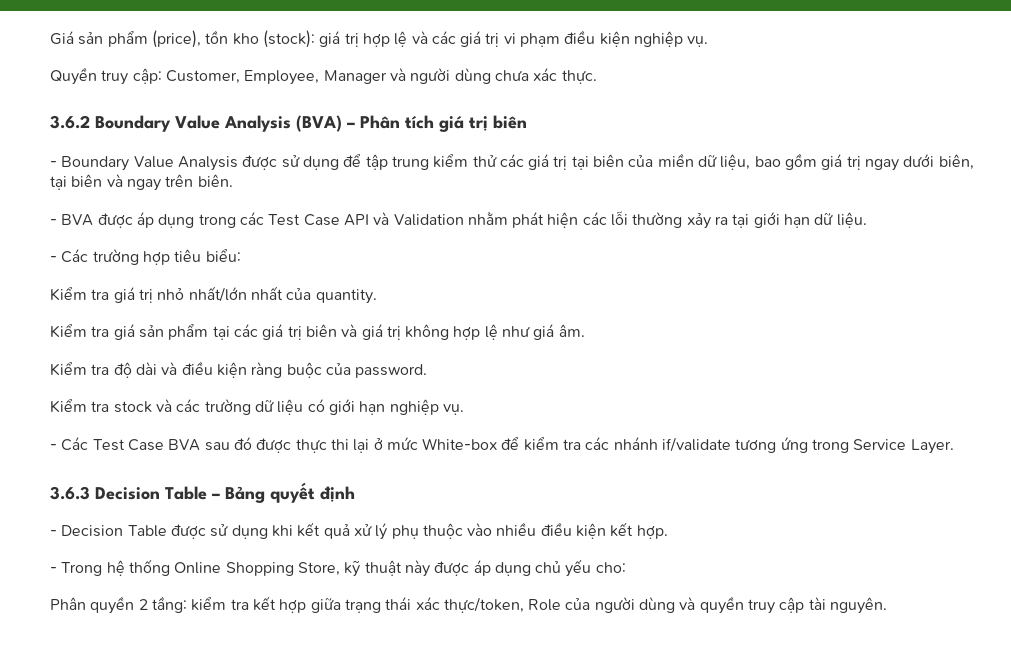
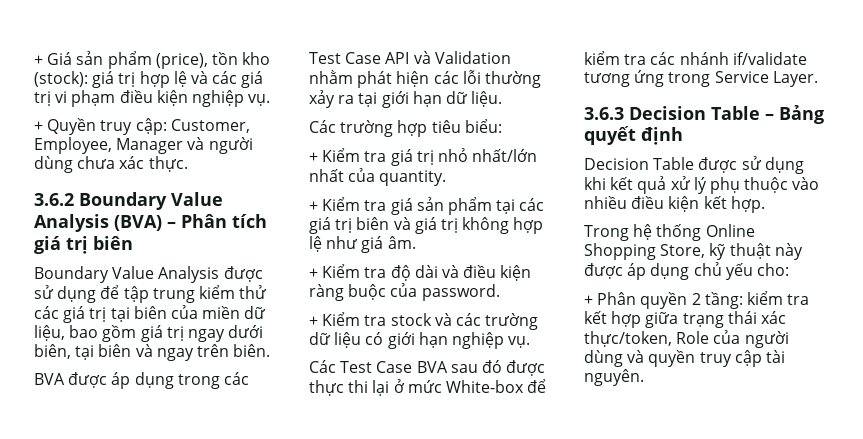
- Giá sản phẩm (price), tồn kho (stock): giá trị hợp lệ và các giá trị vi phạm điều kiện nghiệp vụ.
+ + Giá sản phẩm (price), tồn kho (stock): giá trị hợp lệ và các giá trị vi phạm điều kiện nghiệp vụ.
- Quyền truy cập: Customer, Employee, Manager và người dùng chưa xác thực.
+ + Quyền truy cập: Customer, Employee, Manager và người dùng chưa xác thực.
- - Boundary Value Analysis được sử dụng để tập trung kiểm thử các giá trị tại biên của miền dữ liệu, bao gồm giá trị ngay dưới biên, tại biên và ngay trên biên.
+ Boundary Value Analysis được sử dụng để tập trung kiểm thử các giá trị tại biên của miền dữ liệu, bao gồm giá trị ngay dưới biên, tại biên và ngay trên biên.
- - BVA được áp dụng trong các Test Case API và Validation nhằm phát hiện các lỗi thường xảy ra tại giới hạn dữ liệu.
+ BVA được áp dụng trong các Test Case API và Validation nhằm phát hiện các lỗi thường xảy ra tại giới hạn dữ liệu.
- - Các trường hợp tiêu biểu:
+ Các trường hợp tiêu biểu:
- Kiểm tra giá trị nhỏ nhất/lớn nhất của quantity.
+ + Kiểm tra giá trị nhỏ nhất/lớn nhất của quantity.
- Kiểm tra giá sản phẩm tại các giá trị biên và giá trị không hợp lệ như giá âm.
+ + Kiểm tra giá sản phẩm tại các giá trị biên và giá trị không hợp lệ như giá âm.
- Kiểm tra độ dài và điều kiện ràng buộc của password.
+ + Kiểm tra độ dài và điều kiện ràng buộc của password.
- Kiểm tra stock và các trường dữ liệu có giới hạn nghiệp vụ.
+ + Kiểm tra stock và các trường dữ liệu có giới hạn nghiệp vụ.
- - Các Test Case BVA sau đó được thực thi lại ở mức White-box để kiểm tra các nhánh if/validate tương ứng trong Service Layer.
+ Các Test Case BVA sau đó được thực thi lại ở mức White-box để kiểm tra các nhánh if/validate tương ứng trong Service Layer.
- - Decision Table được sử dụng khi kết quả xử lý phụ thuộc vào nhiều điều kiện kết hợp.
+ Decision Table được sử dụng khi kết quả xử lý phụ thuộc vào nhiều điều kiện kết hợp.
- - Trong hệ thống Online Shopping Store, kỹ thuật này được áp dụng chủ yếu cho:
+ Trong hệ thống Online Shopping Store, kỹ thuật này được áp dụng chủ yếu cho:
- Phân quyền 2 tầng: kiểm tra kết hợp giữa trạng thái xác thực/token, Role của người dùng và quyền truy cập tài nguyên.
+ + Phân quyền 2 tầng: kiểm tra kết hợp giữa trạng thái xác thực/token, Role của người dùng và quyền truy cập tài nguyên.

